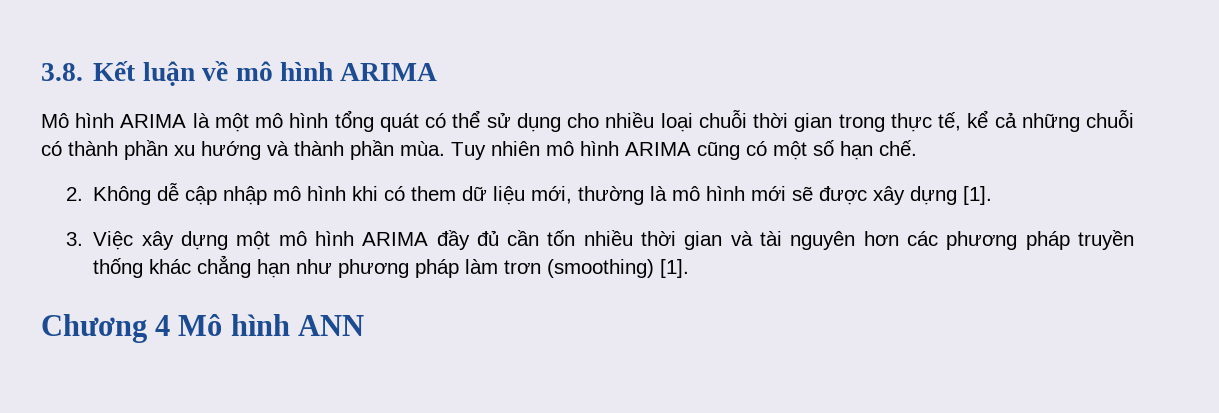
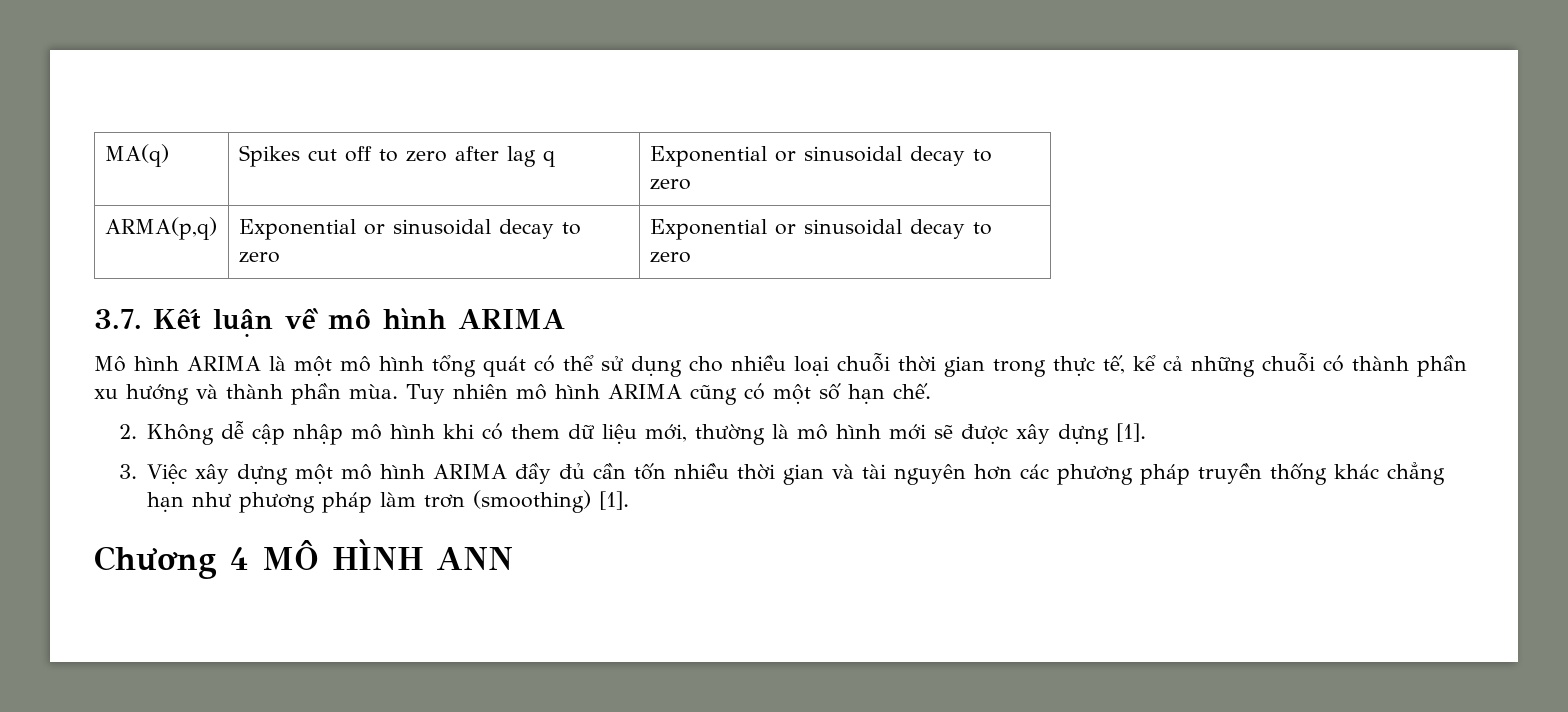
- 3.8. Kết luận về mô hình ARIMA
+ MA(q) | Spikes cut off to zero after lag q | Exponential or sinusoidal decay to zero
+ ARMA(p,q) | Exponential or sinusoidal decay to zero | Exponential or sinusoidal decay to zero
+ 3.7. Kết luận về mô hình ARIMA
- Chương 4 Mô hình ANN
+ Chương 4 MÔ HÌNH ANN

